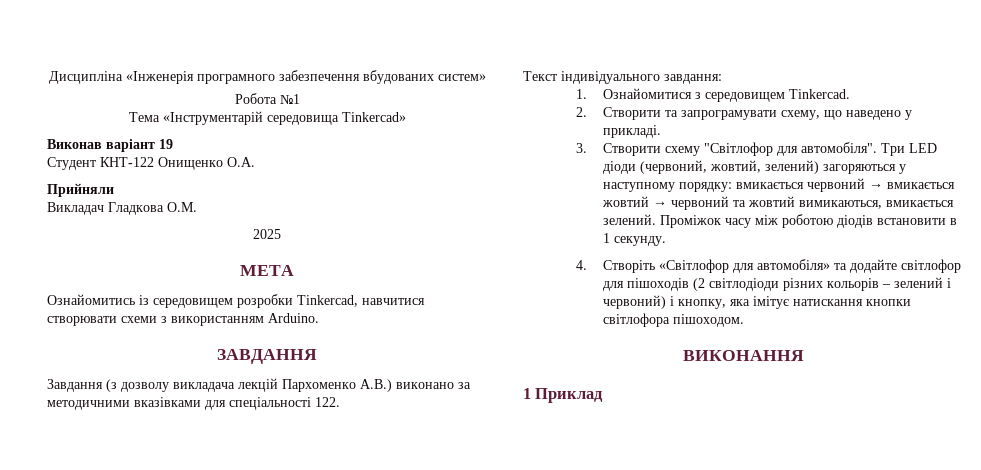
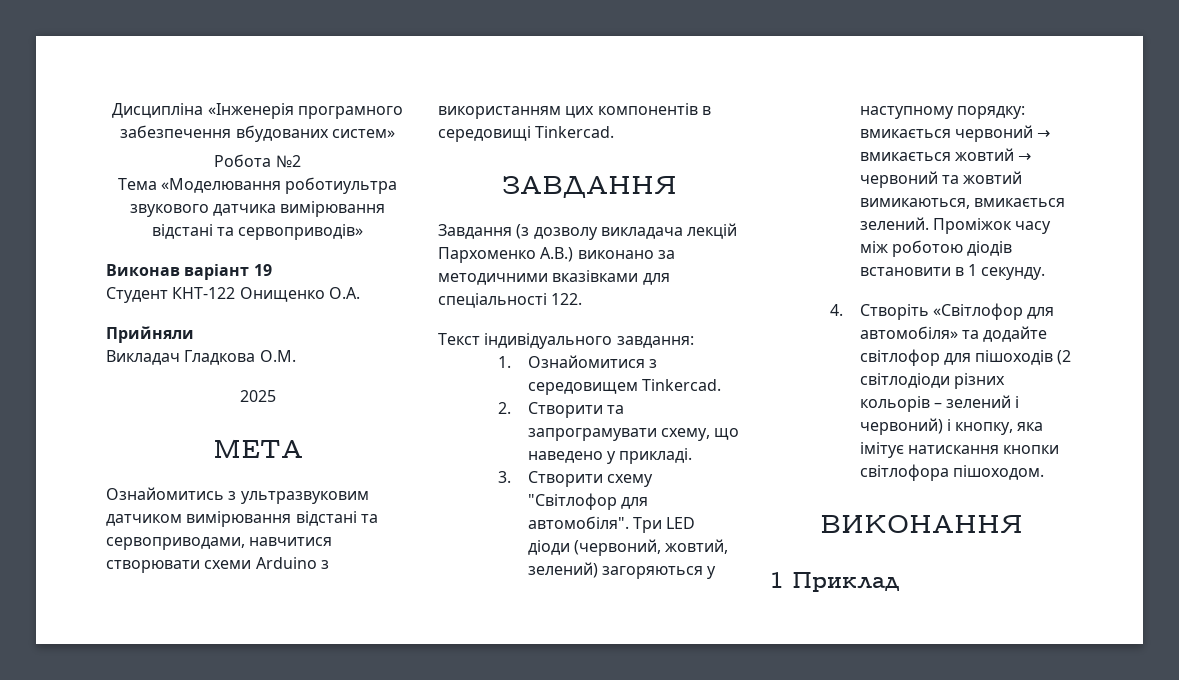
- Робота №1
+ Робота №2
- Тема «Інструментарій середовища Tinkercad»
+ Тема «Моделювання роботиультра звукового датчика вимірювання відстані та сервоприводів»
- Ознайомитись із середовищем розробки Tinkercad, навчитися створювати схеми з використанням Arduino.
+ Ознайомитись з ультразвуковим датчиком вимірювання відстані та сервоприводами, навчитися створювати схеми Arduino з використанням цих компонентів в середовищі Tinkercad.

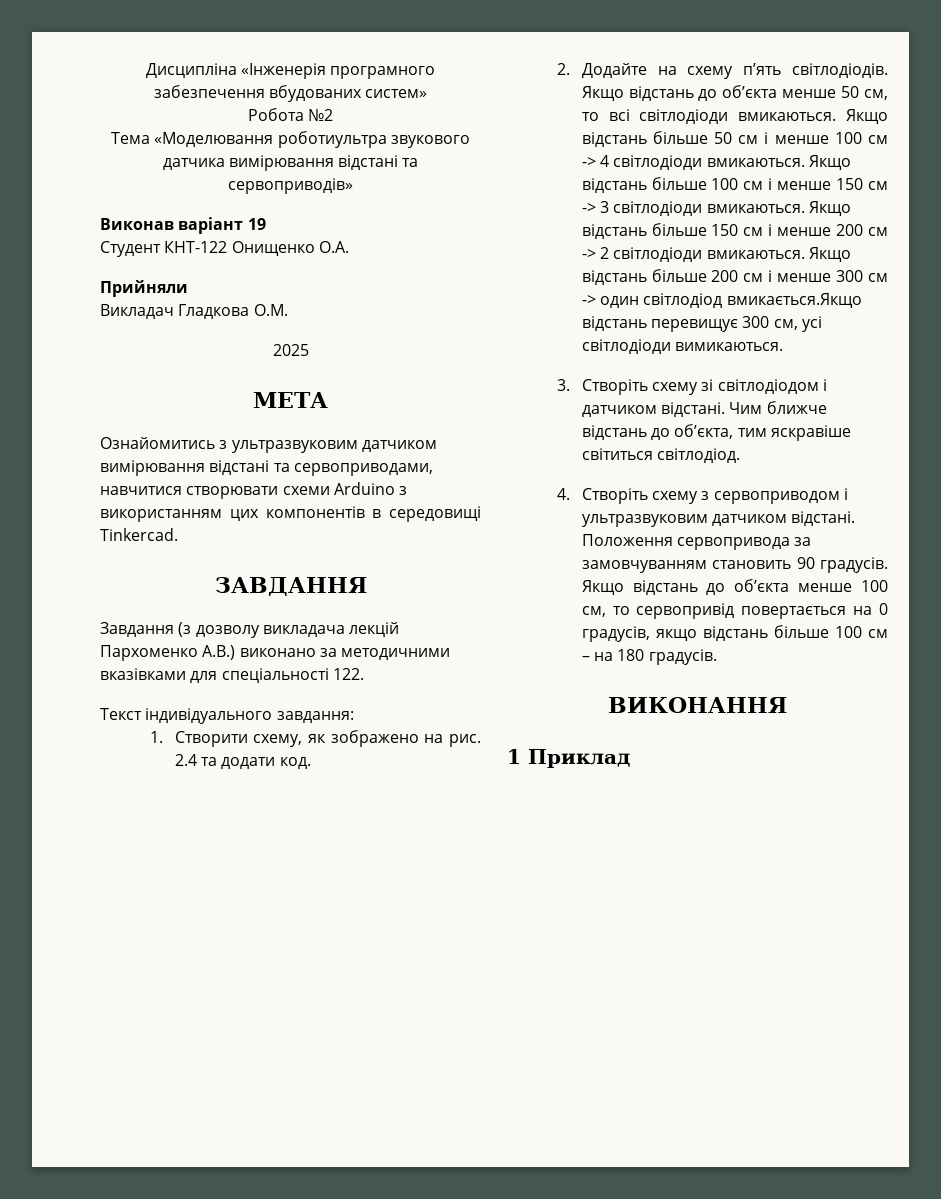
- 1. Ознайомитися з середовищем Tinkercad.
- 2. Створити та запрограмувати схему, що наведено у прикладі.
- 3. Створити схему "Світлофор для автомобіля". Три LED діоди (червоний, жовтий, зелений) загоряються у наступному порядку: вмикається червоний → вмикається жовтий → червоний та жовтий вимикаються, вмикається зелений. Проміжок часу між роботою діодів встановити в 1 секунду.
- 4. Створіть «Світлофор для автомобіля» та додайте світлофор для пішоходів (2 світлодіоди різних кольорів – зелений і червоний) і кнопку, яка імітує натискання кнопки світлофора пішоходом.
+ 1. Створити схему, як зображено на рис. 2.4 та додати код.
+ 2. Додайте на схему пʼять світлодіодів. Якщо відстань до обʼєкта менше 50 см, то всі світлодіоди вмикаються. Якщо відстань більше 50 см і менше 100 см -> 4 світлодіоди вмикаються. Якщо відстань більше 100 см і менше 150 см -> 3 світлодіоди вмикаються. Якщо відстань більше 150 см і менше 200 см -> 2 світлодіоди вмикаються. Якщо відстань більше 200 см і менше 300 см -> один світлодіод вмикається.Якщо відстань перевищує 300 см, усі світлодіоди вимикаються.
+ 3. Створіть схему зі світлодіодом і датчиком відстані. Чим ближче відстань до обʼєкта, тим яскравіше світиться світлодіод.
+ 4. Створіть схему з сервоприводом і ультразвуковим датчиком відстані. Положення сервопривода за замовчуванням становить 90 градусів. Якщо відстань до обʼєкта менше 100 см, то сервопривід повертається на 0 градусів, якщо відстань більше 100 см – на 180 градусів.

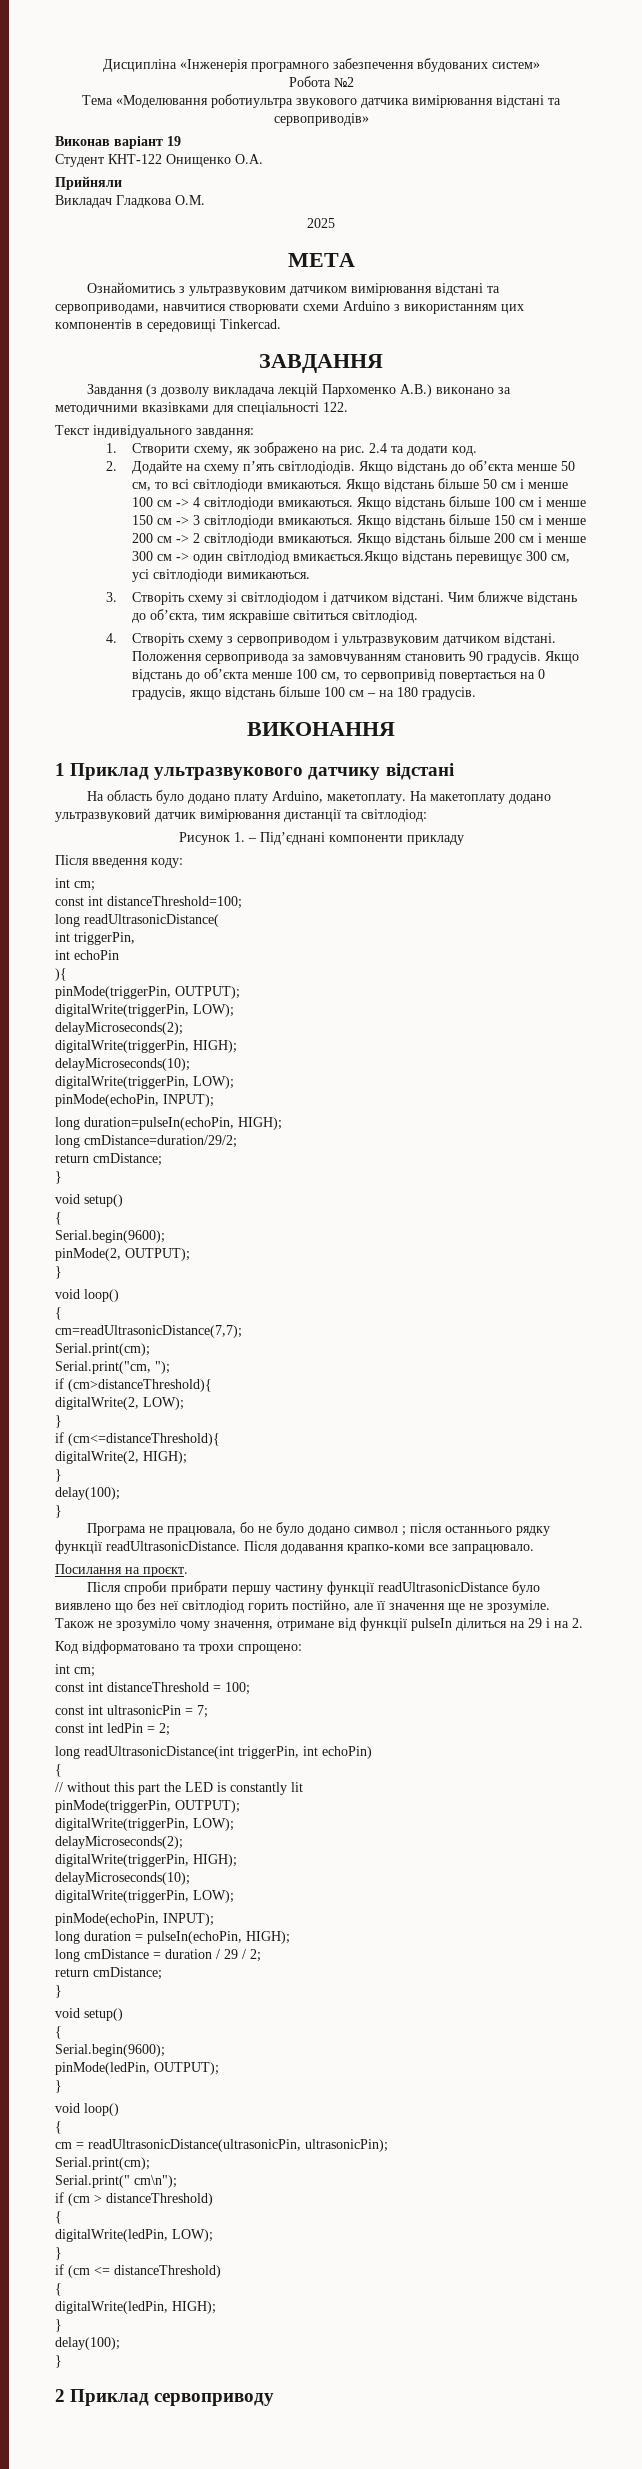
- 1 Приклад
+ 1 Приклад ультразвукового датчику відстані
+ На область було додано плату Arduino, макетоплату. На макетоплату додано ультразвуковий датчик вимірювання дистанції та світлодіод:
+ Рисунок 1. – Під’єднані компоненти прикладу
+ Після введення коду:
+ int cm;
+ const int distanceThreshold=100;
+ long readUltrasonicDistance(
+ int triggerPin,
+ int echoPin
+ ){
+ pinMode(triggerPin, OUTPUT);
+ digitalWrite(triggerPin, LOW);
+ delayMicroseconds(2);
+ digitalWrite(triggerPin, HIGH);
+ delayMicroseconds(10);
+ digitalWrite(triggerPin, LOW);
+ pinMode(echoPin, INPUT);
+ long duration=pulseIn(echoPin, HIGH);
+ long cmDistance=duration/29/2;
+ return cmDistance;
+ }
+ void setup()
+ {
+ Serial.begin(9600);
+ pinMode(2, OUTPUT);
+ }
+ void loop()
+ {
+ cm=readUltrasonicDistance(7,7);
+ Serial.print(cm);
+ Serial.print("cm, ");
+ if (cm>distanceThreshold){
+ digitalWrite(2, LOW);
+ }
+ if (cm<=distanceThreshold){
+ digitalWrite(2, HIGH);
+ }
+ delay(100);
+ }
+ Програма не працювала, бо не було додано символ ; після останнього рядку функції readUltrasonicDistance. Після додавання крапко-коми все запрацювало.
+ Посилання на проєкт.
+ Після спроби прибрати першу частину функції readUltrasonicDistance було виявлено що без неї світлодіод горить постійно, але її значення ще не зрозуміле. Також не зрозуміло чому значення, отримане від функції pulseIn ділиться на 29 і на 2.
+ Код відформатовано та трохи спрощено:
+ int cm;
+ const int distanceThreshold = 100;
+ const int ultrasonicPin = 7;
+ const int ledPin = 2;
+ long readUltrasonicDistance(int triggerPin, int echoPin)
+ {
+ // without this part the LED is constantly lit
+ pinMode(triggerPin, OUTPUT);
+ digitalWrite(triggerPin, LOW);
+ delayMicroseconds(2);
+ digitalWrite(triggerPin, HIGH);
+ delayMicroseconds(10);
+ digitalWrite(triggerPin, LOW);
+ pinMode(echoPin, INPUT);
+ long duration = pulseIn(echoPin, HIGH);
+ long cmDistance = duration / 29 / 2;
+ return cmDistance;
+ }
+ void setup()
+ {
+ Serial.begin(9600);
+ pinMode(ledPin, OUTPUT);
+ }
+ void loop()
+ {
+ cm = readUltrasonicDistance(ultrasonicPin, ultrasonicPin);
+ Serial.print(cm);
+ Serial.print(" cm\n");
+ if (cm > distanceThreshold)
+ {
+ digitalWrite(ledPin, LOW);
+ }
+ if (cm <= distanceThreshold)
+ {
+ digitalWrite(ledPin, HIGH);
+ }
+ delay(100);
+ }
+ 2 Приклад сервоприводу

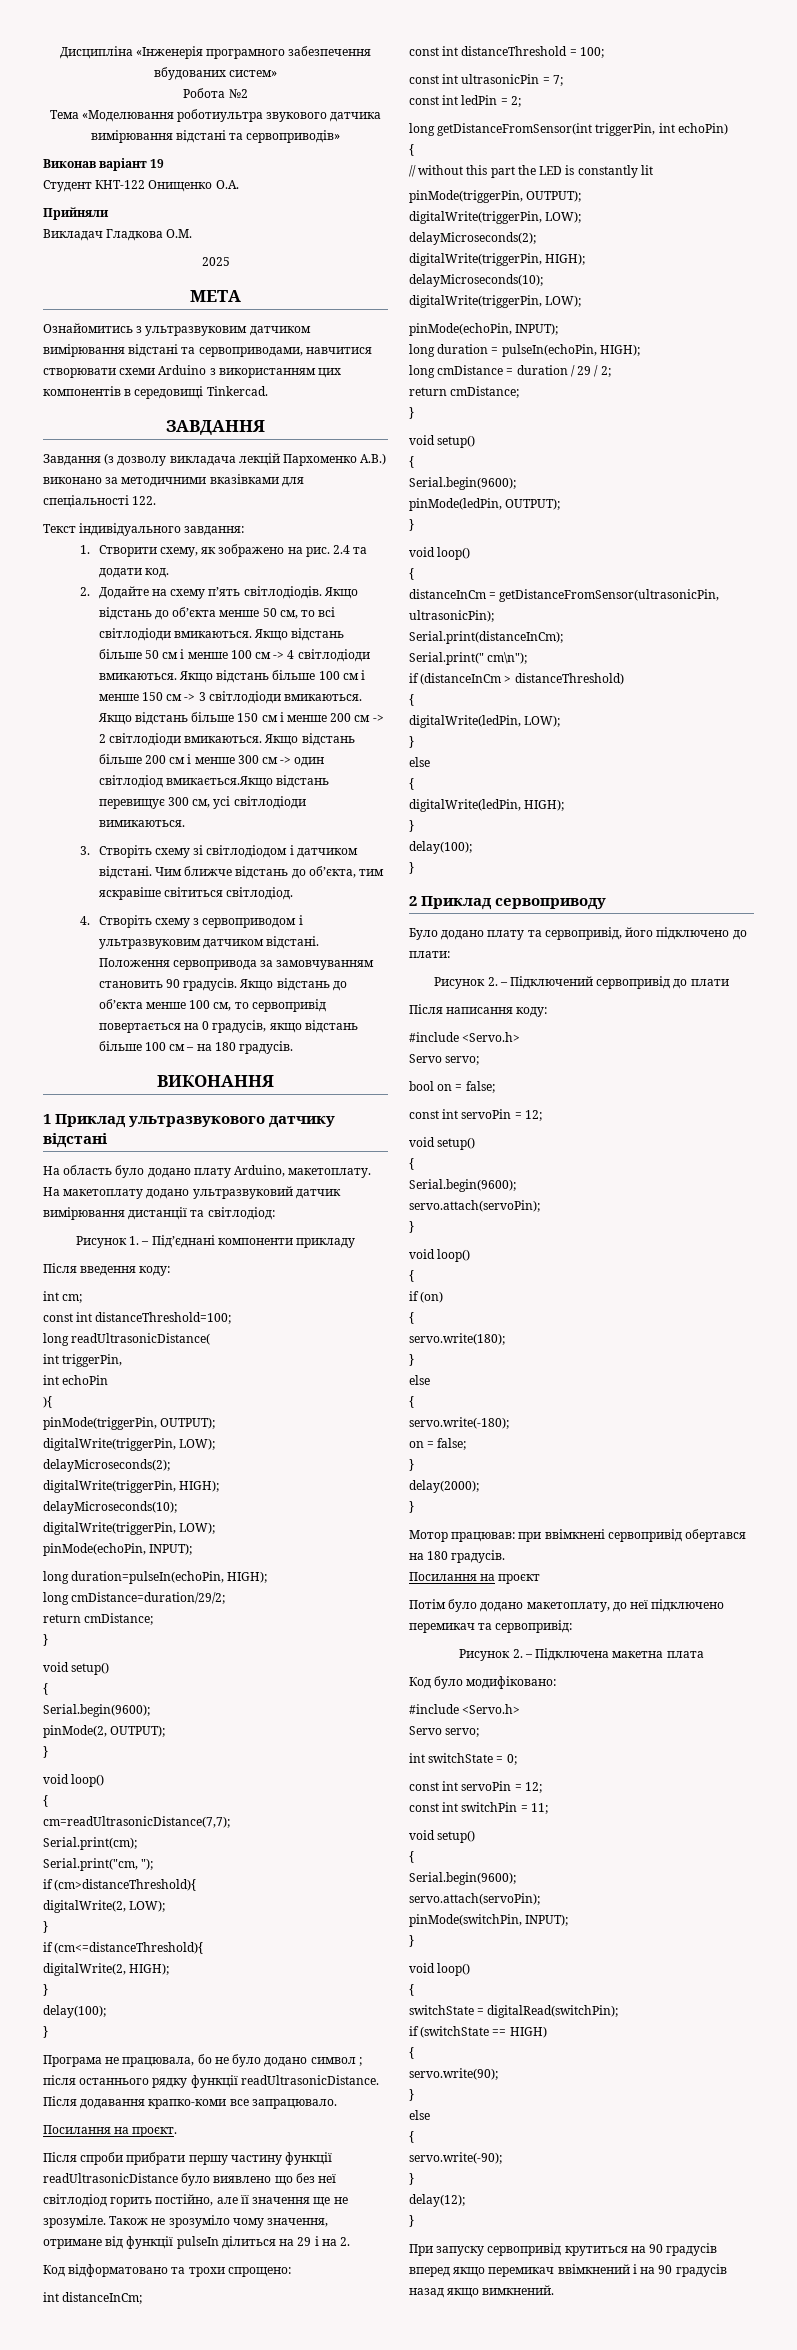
  Код відформатовано та трохи спрощено:
- int cm;
+ int distanceInCm;
- long readUltrasonicDistance(int triggerPin, int echoPin)
+ long getDistanceFromSensor(int triggerPin, int echoPin)
- cm = readUltrasonicDistance(ultrasonicPin, ultrasonicPin);
- Serial.print(cm);
+ distanceInCm = getDistanceFromSensor(ultrasonicPin, ultrasonicPin);
+ Serial.print(distanceInCm);
- if (cm > distanceThreshold)
+ if (distanceInCm > distanceThreshold)
  digitalWrite(ledPin, LOW);
  }
- if (cm <= distanceThreshold)
+ else
+ Було додано плату та сервопривід, його підключено до плати:
+ Рисунок 2. – Підключений сервопривід до плати
+ Після написання коду:
+ #include <Servo.h>
+ Servo servo;
+ bool on = false;
+ const int servoPin = 12;
+ void setup()
+ {
+ Serial.begin(9600);
+ servo.attach(servoPin);
+ }
+ void loop()
+ {
+ if (on)
+ {
+ servo.write(180);
+ }
+ else
+ {
+ servo.write(-180);
+ on = false;
+ }
+ delay(2000);
+ }
+ Мотор працював: при ввімкнені сервопривід обертався на 180 градусів.
+ Посилання на проєкт
+ Потім було додано макетоплату, до неї підключено перемикач та сервопривід:
+ Рисунок 2. – Підключена макетна плата
+ Код було модифіковано:
+ #include <Servo.h>
+ Servo servo;
+ int switchState = 0;
+ const int servoPin = 12;
+ const int switchPin = 11;
+ void setup()
+ {
+ Serial.begin(9600);
+ servo.attach(servoPin);
+ pinMode(switchPin, INPUT);
+ }
+ void loop()
+ {
+ switchState = digitalRead(switchPin);
+ if (switchState == HIGH)
+ {
+ servo.write(90);
+ }
+ else
+ {
+ servo.write(-90);
+ }
+ delay(12);
+ }
+ При запуску сервопривід крутиться на 90 градусів вперед якщо перемикач ввімкнений і на 90 градусів назад якщо вимкнений.

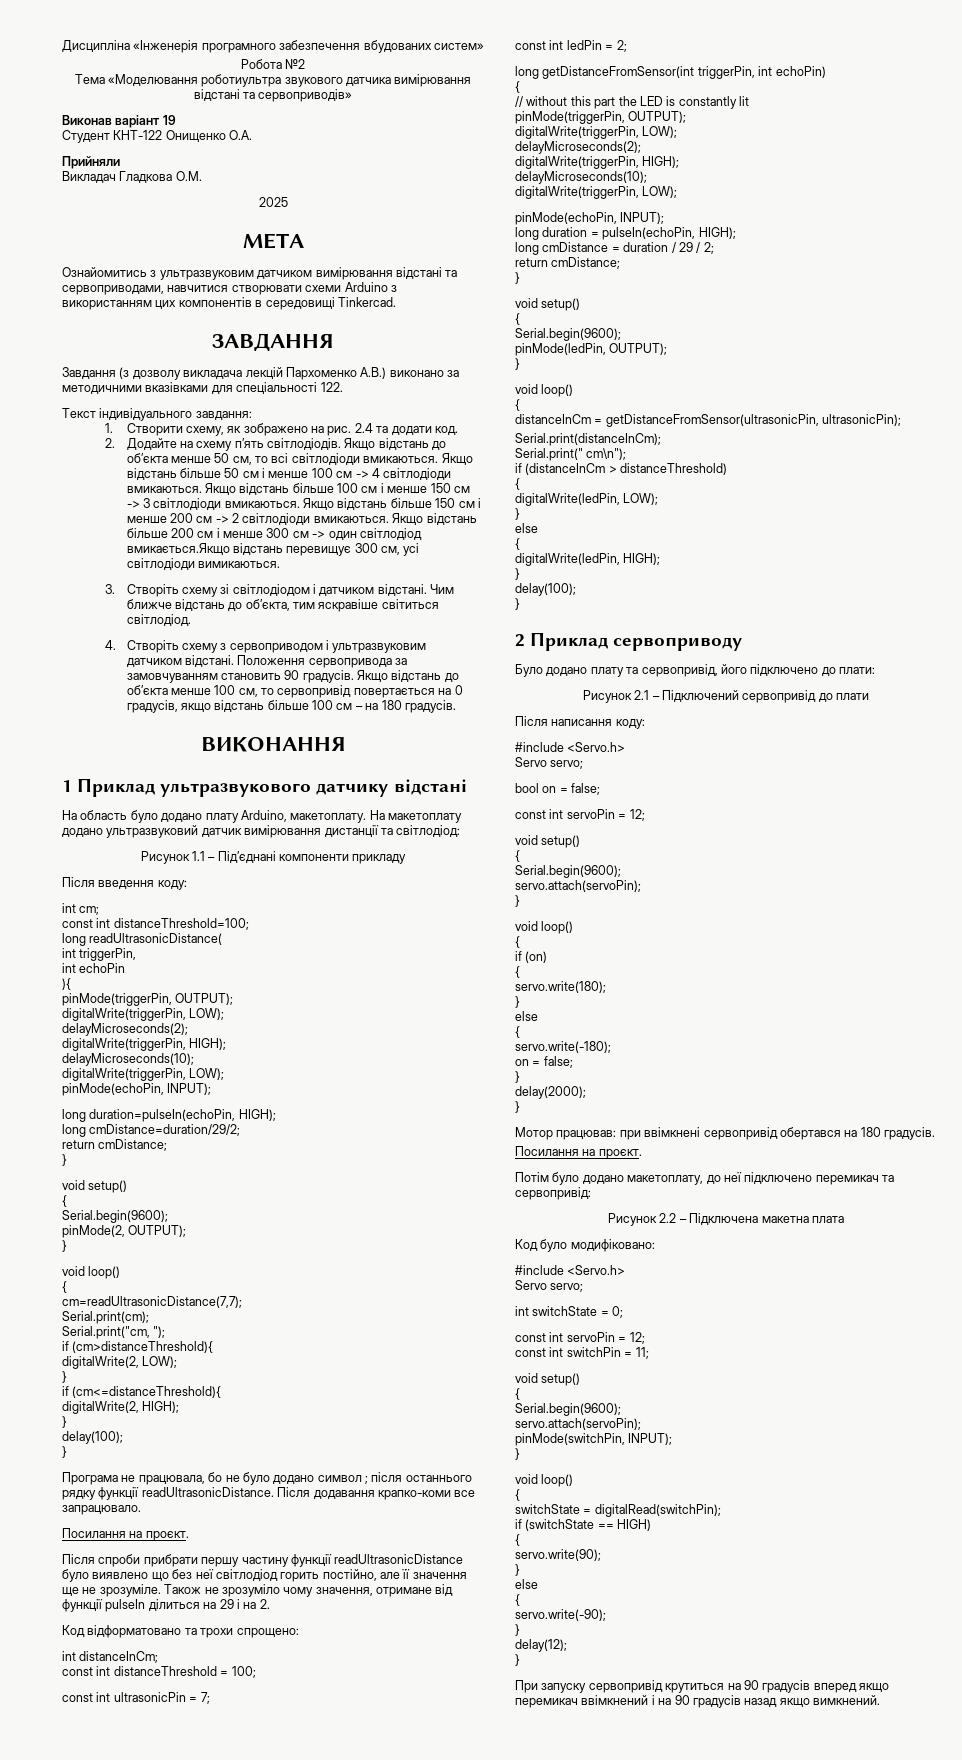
- Рисунок 1. – Під’єднані компоненти прикладу
+ Рисунок 1.1 – Під’єднані компоненти прикладу
- Рисунок 2. – Підключений сервопривід до плати
+ Рисунок 2.1 – Підключений сервопривід до плати
  Мотор працював: при ввімкнені сервопривід обертався на 180 градусів.
- Посилання на проєкт
+ Посилання на проєкт.
- Рисунок 2. – Підключена макетна плата
+ Рисунок 2.2 – Підключена макетна плата

